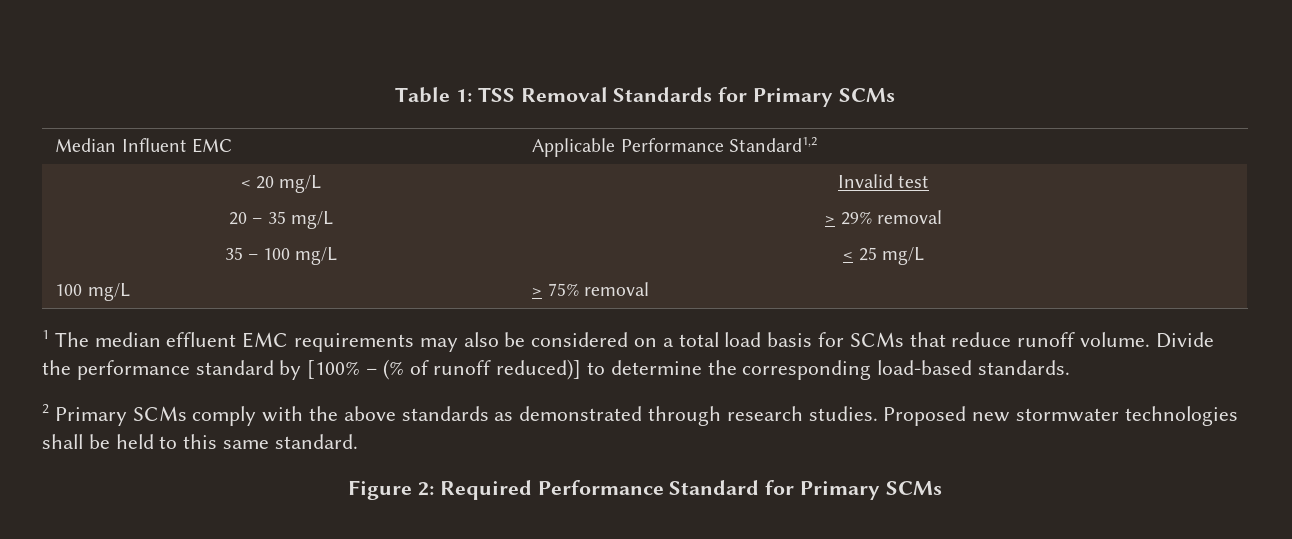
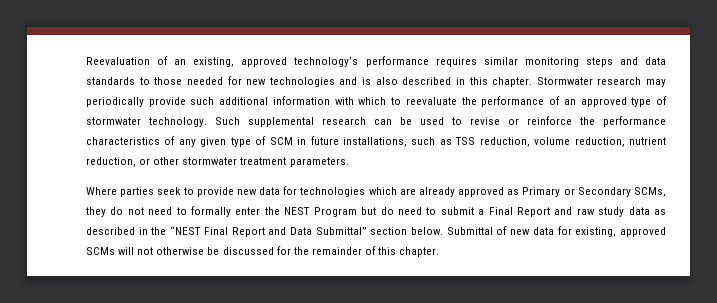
- Table 1: TSS Removal Standards for Primary SCMs
- Median Influent EMC | Applicable Performance Standard1,2
- < 20 mg/L | Invalid test
- 20 – 35 mg/L | > 29% removal
- 35 – 100 mg/L | < 25 mg/L
- 100 mg/L | > 75% removal
- 1 The median effluent EMC requirements may also be considered on a total load basis for SCMs that reduce runoff volume. Divide the performance standard by [100% – (% of runoff reduced)] to determine the corresponding load-based standards.
- 2 Primary SCMs comply with the above standards as demonstrated through research studies. Proposed new stormwater technologies shall be held to this same standard.
- Figure 2: Required Performance Standard for Primary SCMs
+ Reevaluation of an existing, approved technology’s performance requires similar monitoring steps and data standards to those needed for new technologies and is also described in this chapter. Stormwater research may periodically provide such additional information with which to reevaluate the performance of an approved type of stormwater technology. Such supplemental research can be used to revise or reinforce the performance characteristics of any given type of SCM in future installations, such as TSS reduction, volume reduction, nutrient reduction, or other stormwater treatment parameters.
+ Where parties seek to provide new data for technologies which are already approved as Primary or Secondary SCMs, they do not need to formally enter the NEST Program but do need to submit a Final Report and raw study data as described in the “NEST Final Report and Data Submittal” section below. Submittal of new data for existing, approved SCMs will not otherwise be discussed for the remainder of this chapter.

